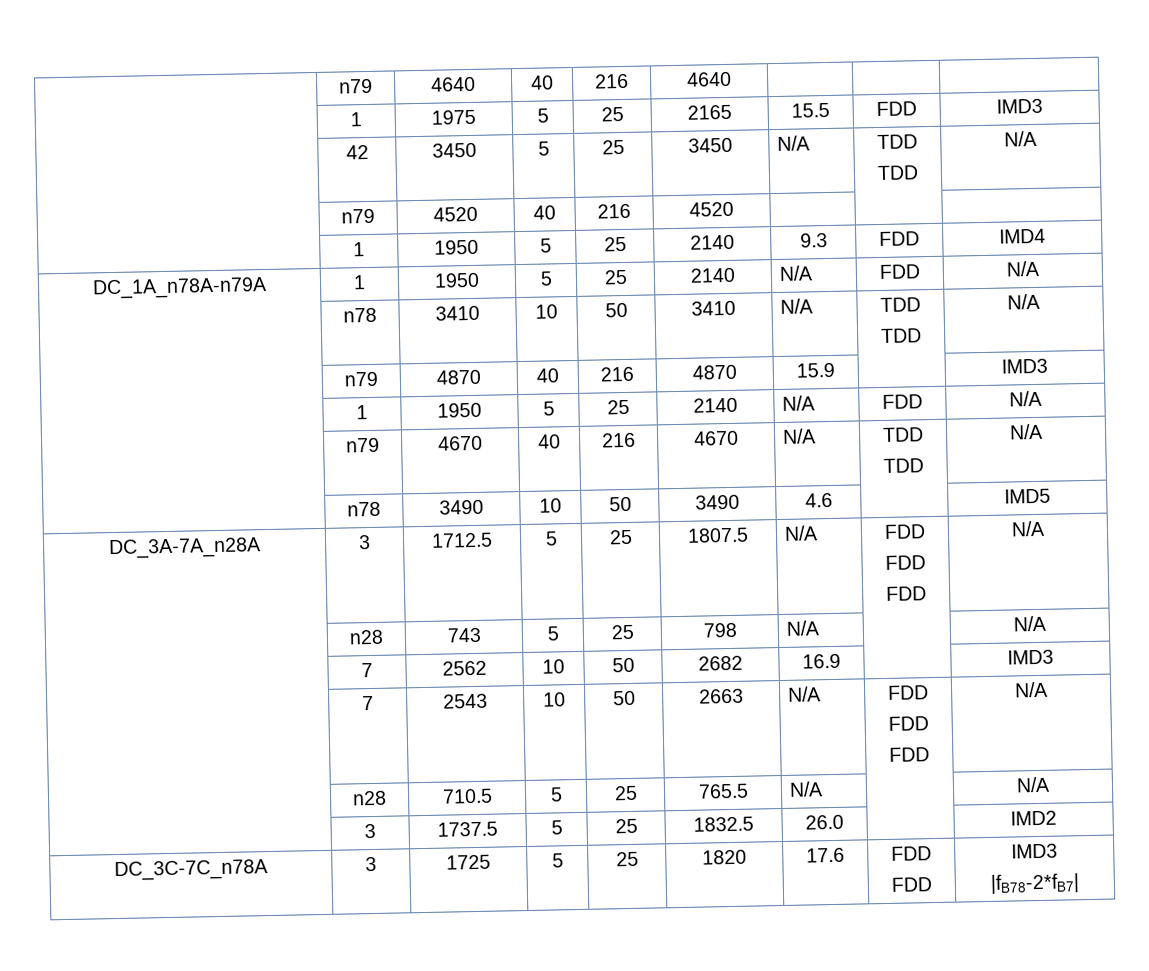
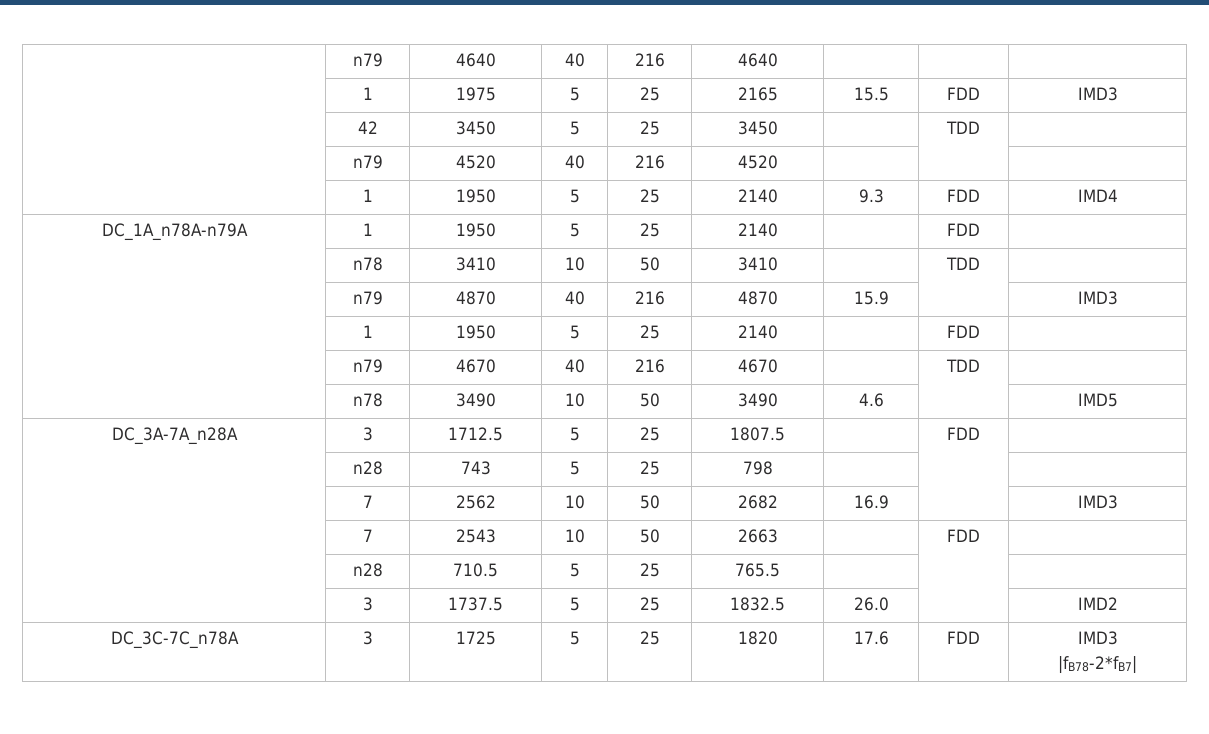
- | 42 | 3450 | 5 | 25 | 3450 | N/A | TDD
- TDD | N/A
+ | 42 | 3450 | 5 | 25 | 3450 | | TDD |
- DC_1A_n78A-n79A | 1 | 1950 | 5 | 25 | 2140 | N/A | FDD | N/A
+ DC_1A_n78A-n79A | 1 | 1950 | 5 | 25 | 2140 | | FDD |
- | n78 | 3410 | 10 | 50 | 3410 | N/A | TDD
- TDD | N/A
+ | n78 | 3410 | 10 | 50 | 3410 | | TDD |
  | n79 | 4870 | 40 | 216 | 4870 | 15.9 | | IMD3
- | 1 | 1950 | 5 | 25 | 2140 | N/A | FDD | N/A
+ | 1 | 1950 | 5 | 25 | 2140 | | FDD |
- | n79 | 4670 | 40 | 216 | 4670 | N/A | TDD
- TDD | N/A
+ | n79 | 4670 | 40 | 216 | 4670 | | TDD |
- DC_3A-7A_n28A | 3 | 1712.5 | 5 | 25 | 1807.5 | N/A | FDD
- FDD
- FDD | N/A
+ DC_3A-7A_n28A | 3 | 1712.5 | 5 | 25 | 1807.5 | | FDD |
- | n28 | 743 | 5 | 25 | 798 | N/A | | N/A
+ | n28 | 743 | 5 | 25 | 798 | | |
- | 7 | 2543 | 10 | 50 | 2663 | N/A | FDD
- FDD
- FDD | N/A
+ | 7 | 2543 | 10 | 50 | 2663 | | FDD |
- | n28 | 710.5 | 5 | 25 | 765.5 | N/A | | N/A
+ | n28 | 710.5 | 5 | 25 | 765.5 | | |
- DC_3C-7C_n78A | 3 | 1725 | 5 | 25 | 1820 | 17.6 | FDD
- FDD | IMD3
+ DC_3C-7C_n78A | 3 | 1725 | 5 | 25 | 1820 | 17.6 | FDD | IMD3

